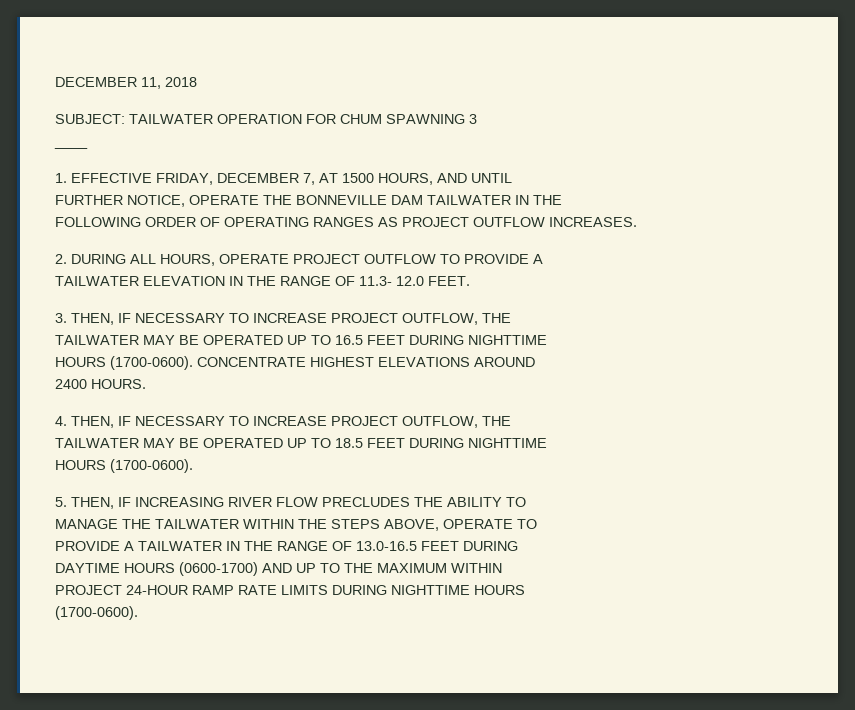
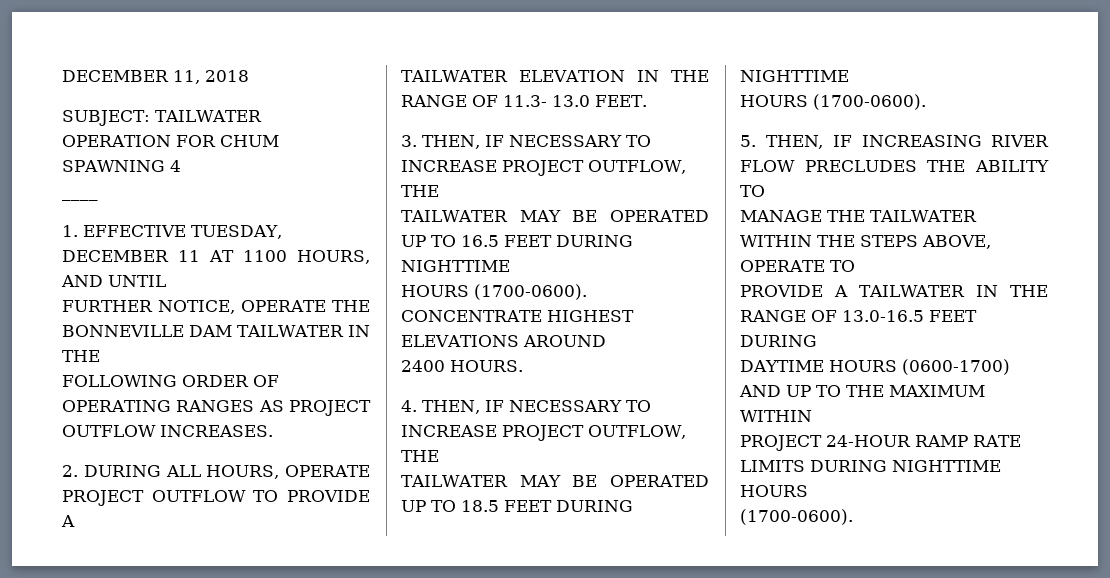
- SUBJECT: TAILWATER OPERATION FOR CHUM SPAWNING 3
+ SUBJECT: TAILWATER OPERATION FOR CHUM SPAWNING 4
- 1. EFFECTIVE FRIDAY, DECEMBER 7, AT 1500 HOURS, AND UNTIL
+ 1. EFFECTIVE TUESDAY, DECEMBER 11 AT 1100 HOURS, AND UNTIL
- TAILWATER ELEVATION IN THE RANGE OF 11.3- 12.0 FEET.
+ TAILWATER ELEVATION IN THE RANGE OF 11.3- 13.0 FEET.

